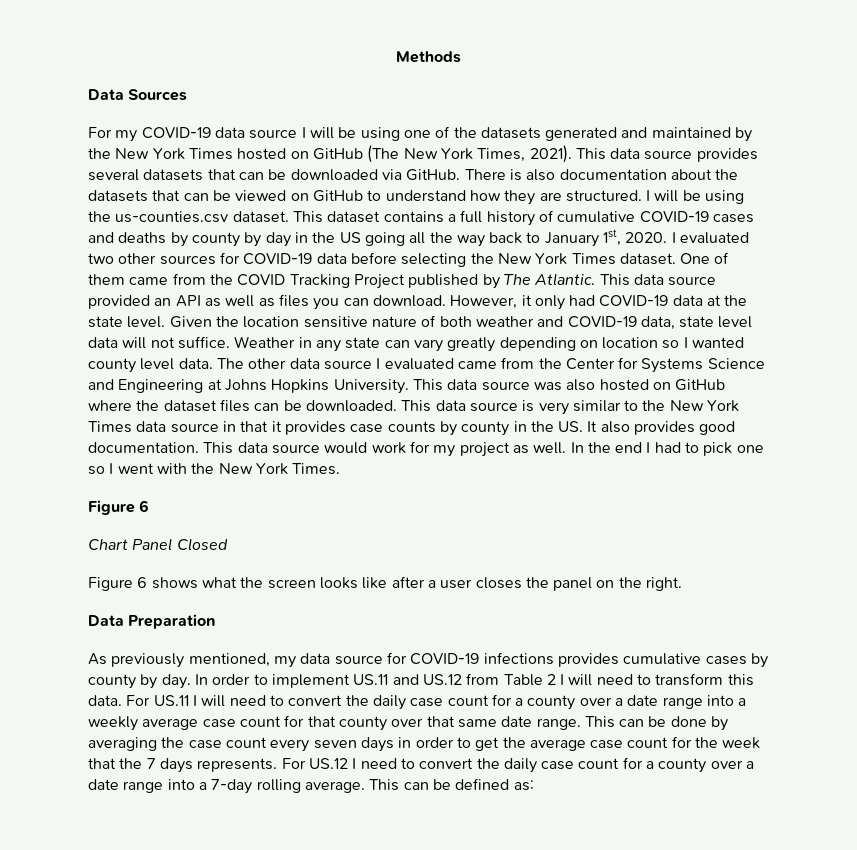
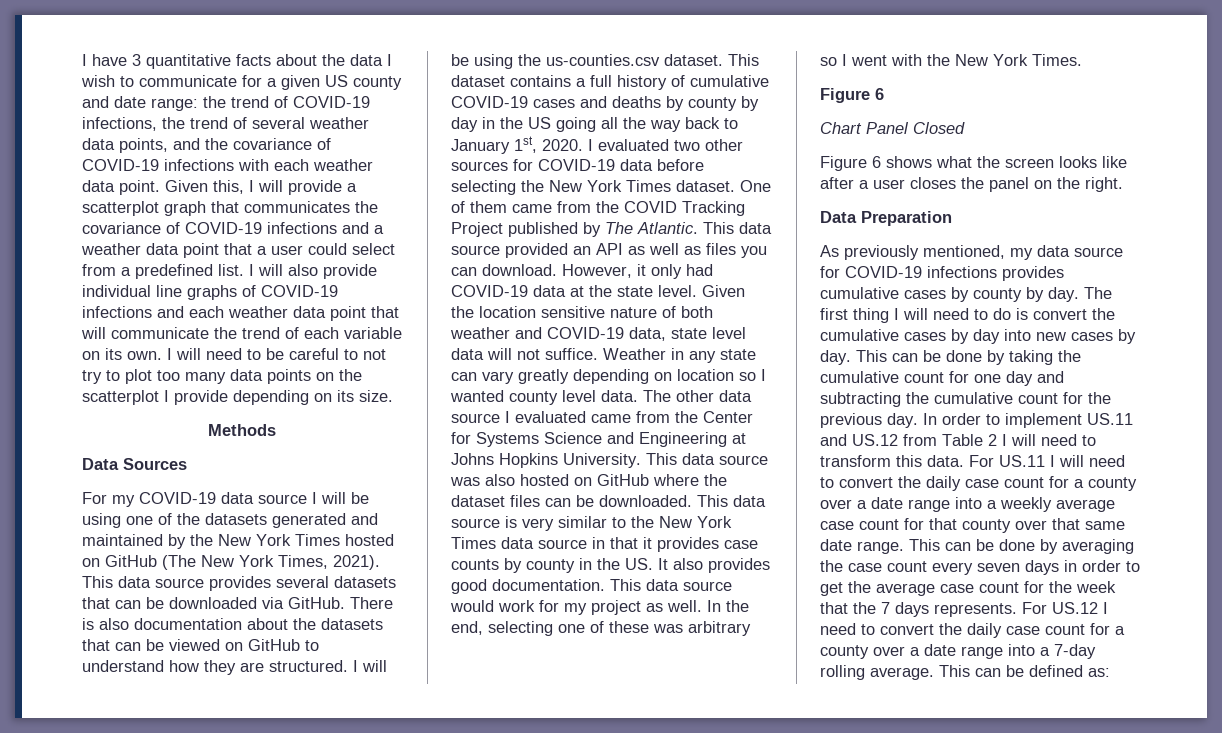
+ I have 3 quantitative facts about the data I wish to communicate for a given US county and date range: the trend of COVID-19 infections, the trend of several weather data points, and the covariance of COVID-19 infections with each weather data point. Given this, I will provide a scatterplot graph that communicates the covariance of COVID-19 infections and a weather data point that a user could select from a predefined list. I will also provide individual line graphs of COVID-19 infections and each weather data point that will communicate the trend of each variable on its own. I will need to be careful to not try to plot too many data points on the scatterplot I provide depending on its size.
- In the end I had to pick one so I went with the New York Times.
+ In the end, selecting one of these was arbitrary so I went with the New York Times.
+ The first thing I will need to do is convert the cumulative cases by day into new cases by day. This can be done by taking the cumulative count for one day and subtracting the cumulative count for the previous day.

